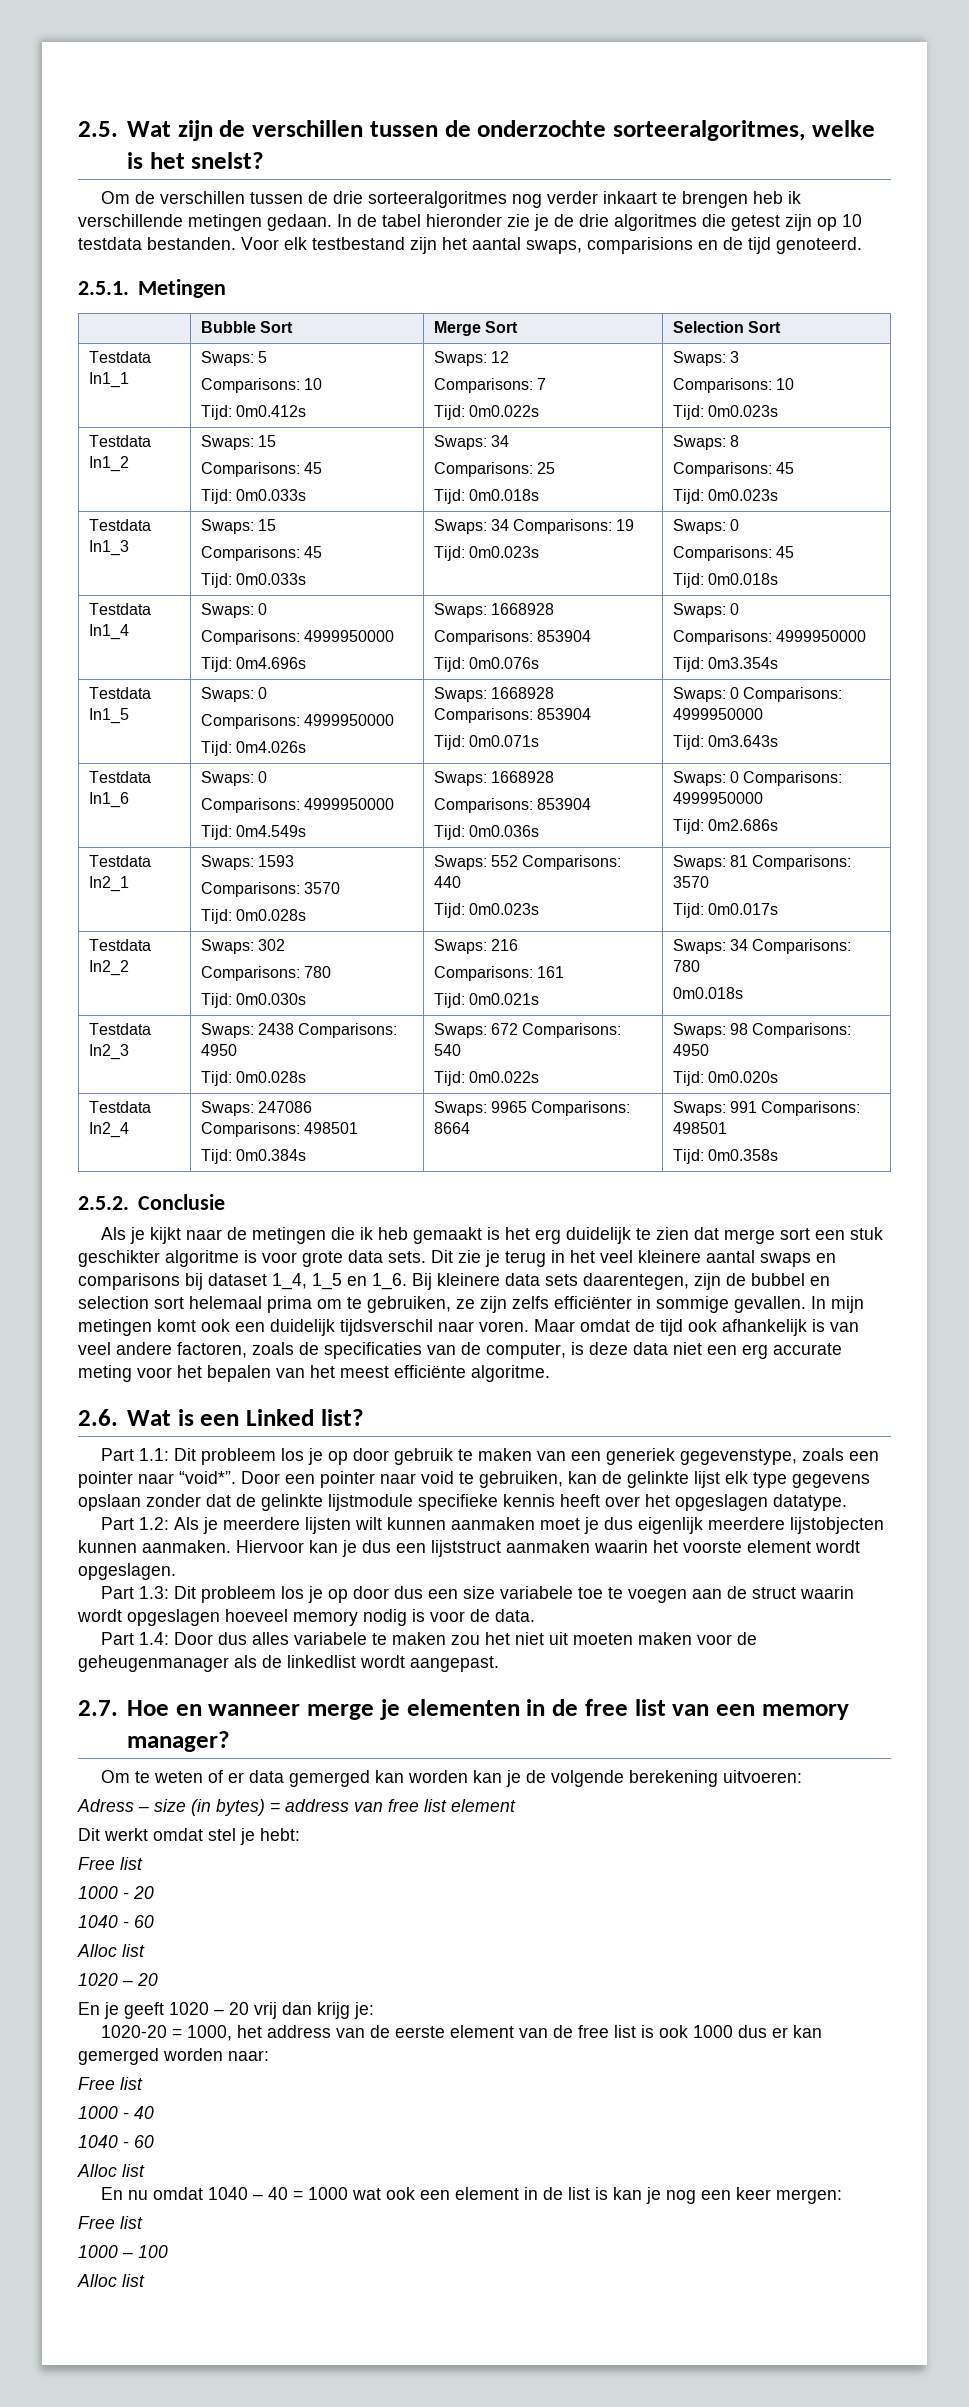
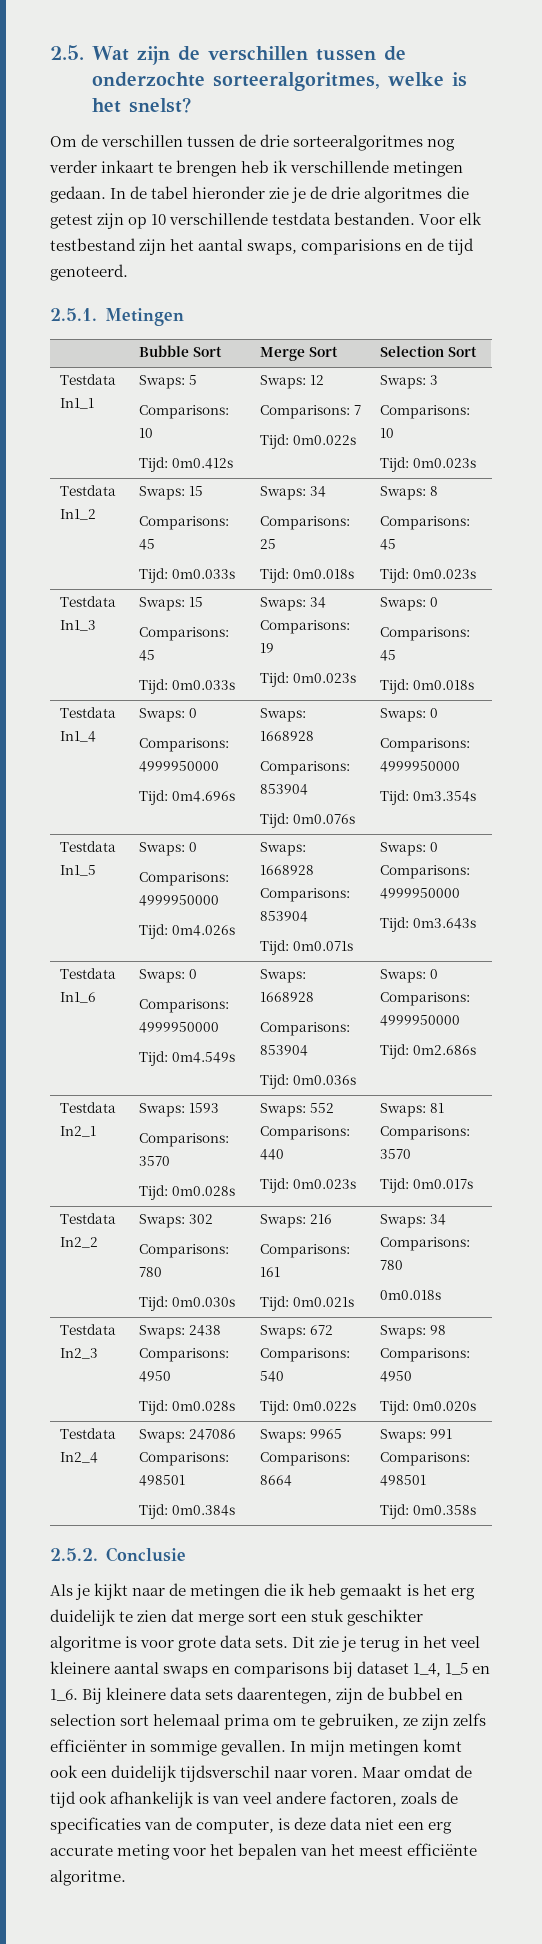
- In de tabel hieronder zie je de drie algoritmes die getest zijn op 10 testdata bestanden.
+ In de tabel hieronder zie je de drie algoritmes die getest zijn op 10 verschillende testdata bestanden.
- 2.6. Wat is een Linked list?
- Part 1.1: Dit probleem los je op door gebruik te maken van een generiek gegevenstype, zoals een pointer naar “void*”. Door een pointer naar void te gebruiken, kan de gelinkte lijst elk type gegevens opslaan zonder dat de gelinkte lijstmodule specifieke kennis heeft over het opgeslagen datatype.
- Part 1.2: Als je meerdere lijsten wilt kunnen aanmaken moet je dus eigenlijk meerdere lijstobjecten kunnen aanmaken. Hiervoor kan je dus een lijststruct aanmaken waarin het voorste element wordt opgeslagen.
- Part 1.3: Dit probleem los je op door dus een size variabele toe te voegen aan de struct waarin wordt opgeslagen hoeveel memory nodig is voor de data.
- Part 1.4: Door dus alles variabele te maken zou het niet uit moeten maken voor de geheugenmanager als de linkedlist wordt aangepast.
- 2.7. Hoe en wanneer merge je elementen in de free list van een memory manager?
- Om te weten of er data gemerged kan worden kan je de volgende berekening uitvoeren:
- Adress – size (in bytes) = address van free list element
- Dit werkt omdat stel je hebt:
- Free list
- 1000 - 20
- 1040 - 60
- Alloc list
- 1020 – 20
- En je geeft 1020 – 20 vrij dan krijg je:
- 1020-20 = 1000, het address van de eerste element van de free list is ook 1000 dus er kan gemerged worden naar:
- Free list
- 1000 - 40
- 1040 - 60
- Alloc list
- En nu omdat 1040 – 40 = 1000 wat ook een element in de list is kan je nog een keer mergen:
- Free list
- 1000 – 100
- Alloc list

